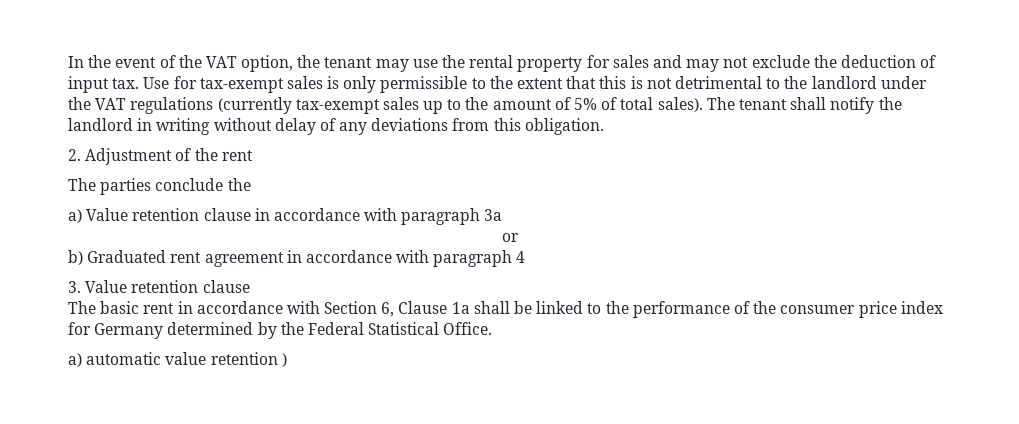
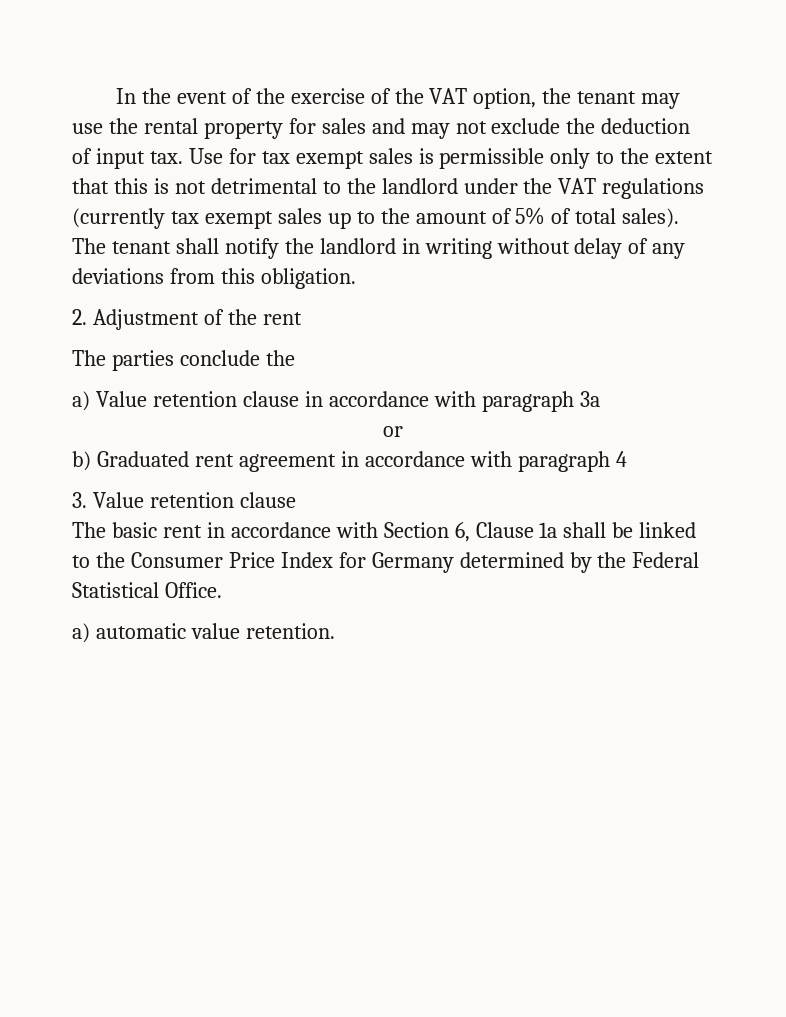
- In the event of the VAT option, the tenant may use the rental property for sales and may not exclude the deduction of input tax.
+ In the event of the exercise of the VAT option, the tenant may use the rental property for sales and may not exclude the deduction of input tax.
- Use for tax-exempt sales is only permissible to the extent that this is not detrimental to the landlord under the VAT regulations (currently tax-exempt sales up to the amount of 5% of total sales).
+ Use for tax exempt sales is permissible only to the extent that this is not detrimental to the landlord under the VAT regulations (currently tax exempt sales up to the amount of 5% of total sales).
- The basic rent in accordance with Section 6, Clause 1a shall be linked to the performance of the consumer price index for Germany determined by the Federal Statistical Office.
+ The basic rent in accordance with Section 6, Clause 1a shall be linked to the Consumer Price Index for Germany determined by the Federal Statistical Office.
- a) automatic value retention )
+ a) automatic value retention.

